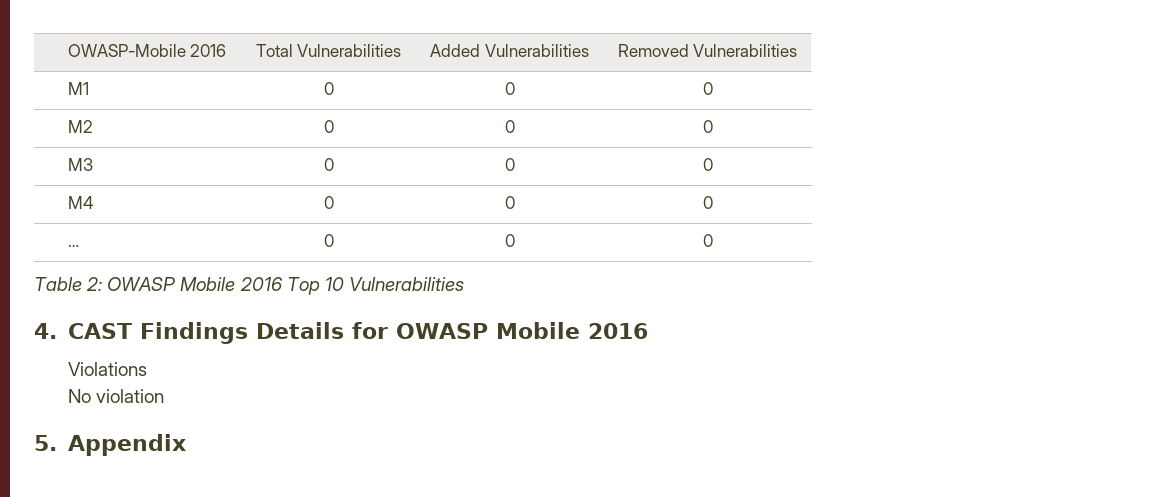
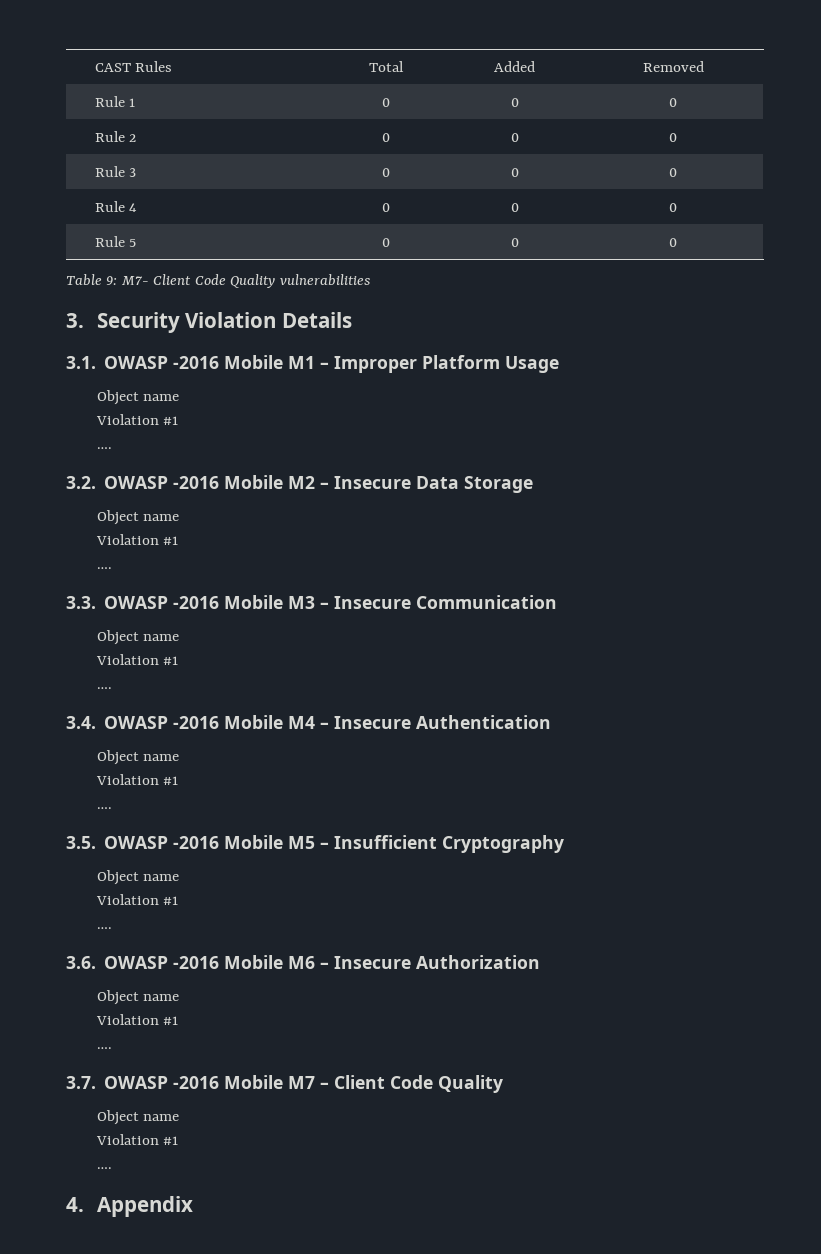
- OWASP-Mobile 2016 | Total Vulnerabilities | Added Vulnerabilities | Removed Vulnerabilities
- M1 | 0 | 0 | 0
- M2 | 0 | 0 | 0
- M3 | 0 | 0 | 0
- M4 | 0 | 0 | 0
- … | 0 | 0 | 0
+ CAST Rules | Total | Added | Removed
+ Rule 1 | 0 | 0 | 0
+ Rule 2 | 0 | 0 | 0
+ Rule 3 | 0 | 0 | 0
+ Rule 4 | 0 | 0 | 0
+ Rule 5 | 0 | 0 | 0
- Table 2: OWASP Mobile 2016 Top 10 Vulnerabilities
- 4. CAST Findings Details for OWASP Mobile 2016
- Violations
- No violation
- 5. Appendix
+ Table 9: M7- Client Code Quality vulnerabilities
+ 3. Security Violation Details
+ 3.1. OWASP -2016 Mobile M1 – Improper Platform Usage
+ Object name
+ Violation #1
+ ….
+ 3.2. OWASP -2016 Mobile M2 – Insecure Data Storage
+ Object name
+ Violation #1
+ ….
+ 3.3. OWASP -2016 Mobile M3 – Insecure Communication
+ Object name
+ Violation #1
+ ….
+ 3.4. OWASP -2016 Mobile M4 – Insecure Authentication
+ Object name
+ Violation #1
+ ….
+ 3.5. OWASP -2016 Mobile M5 – Insufficient Cryptography
+ Object name
+ Violation #1
+ ….
+ 3.6. OWASP -2016 Mobile M6 – Insecure Authorization
+ Object name
+ Violation #1
+ ….
+ 3.7. OWASP -2016 Mobile M7 – Client Code Quality
+ Object name
+ Violation #1
+ ….
+ 4. Appendix

